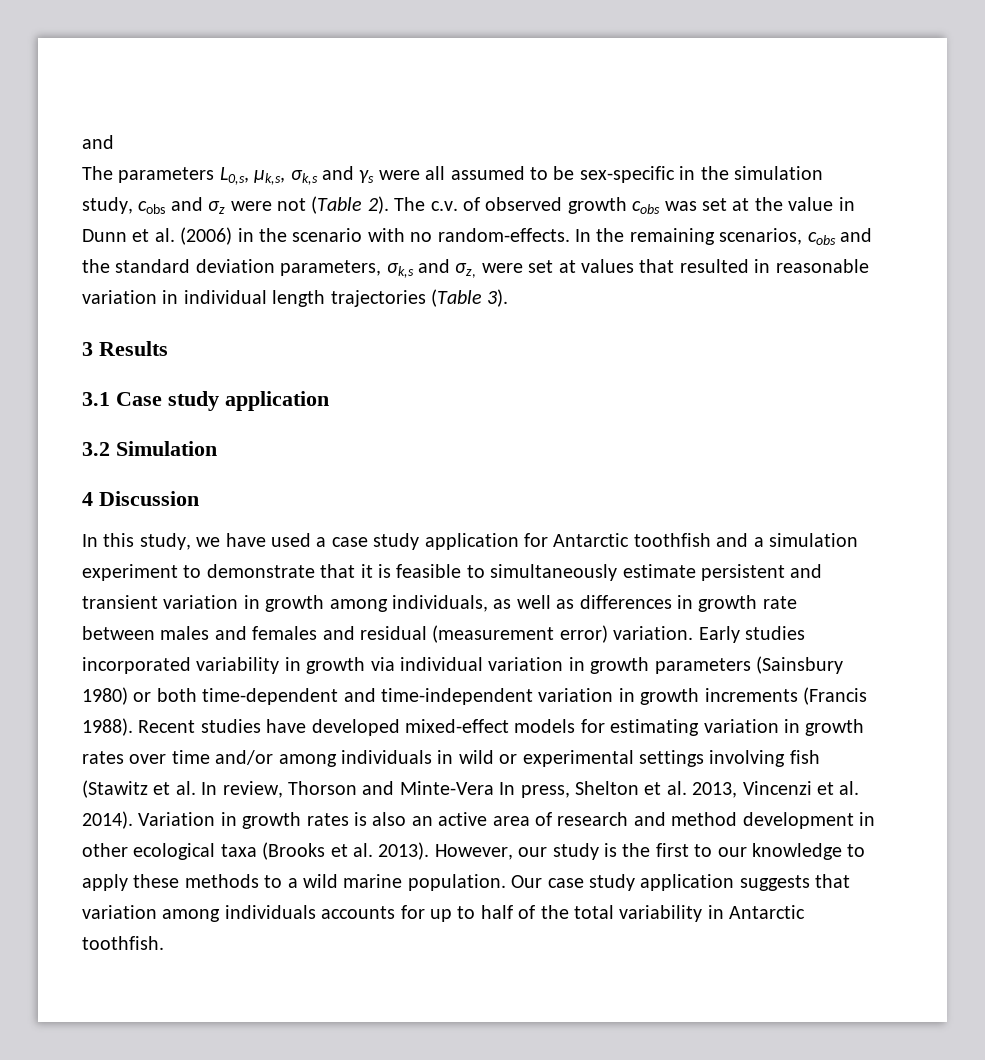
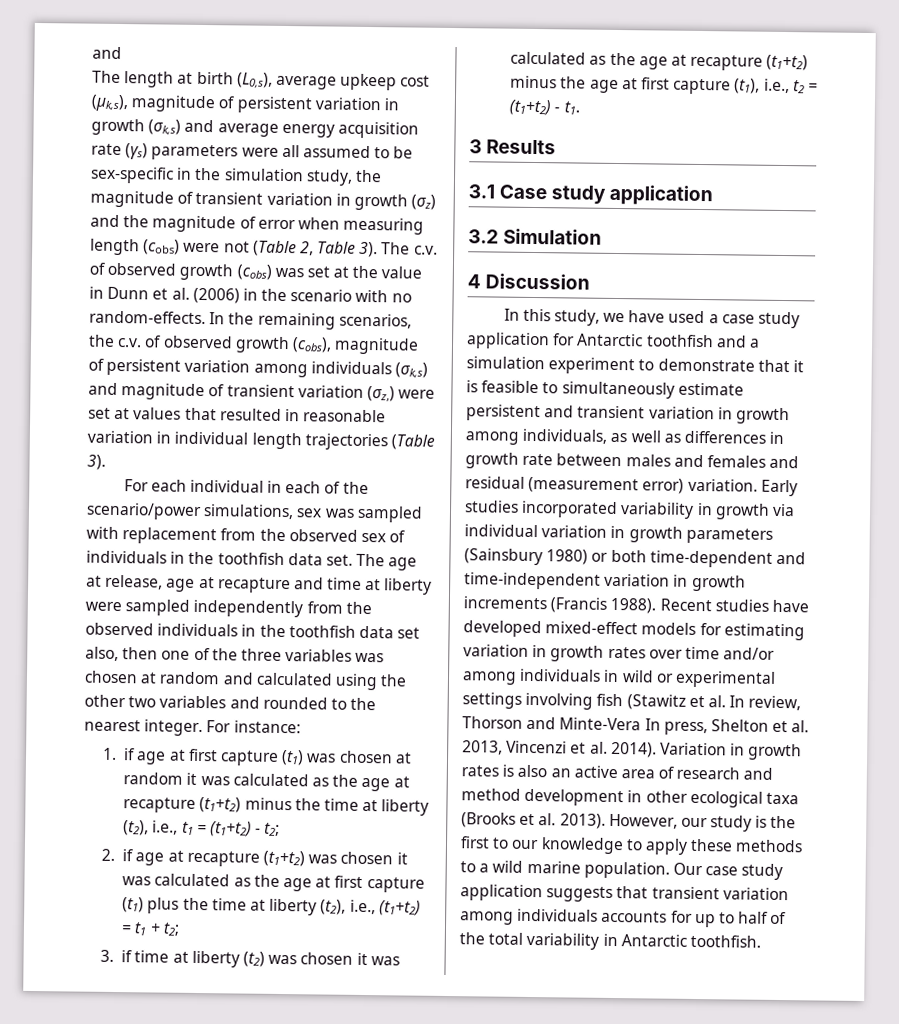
- The parameters L0,s, μk,s, σk,s and γs were all assumed to be sex-specific in the simulation study, cobs and σz were not (Table 2).
+ The length at birth (L0,s), average upkeep cost (μk,s), magnitude of persistent variation in growth (σk,s) and average energy acquisition rate (γs) parameters were all assumed to be sex-specific in the simulation study, the magnitude of transient variation in growth (σz) and the magnitude of error when measuring length (cobs) were not (Table 2, Table 3).
- The c.v. of observed growth cobs was set at the value in Dunn et al. (2006) in the scenario with no random-effects.
+ The c.v. of observed growth (cobs) was set at the value in Dunn et al. (2006) in the scenario with no random-effects.
- In the remaining scenarios, cobs and the standard deviation parameters, σk,s and σz, were set at values that resulted in reasonable variation in individual length trajectories (Table 3).
+ In the remaining scenarios, the c.v. of observed growth (cobs), magnitude of persistent variation among individuals (σk,s) and magnitude of transient variation (σz,) were set at values that resulted in reasonable variation in individual length trajectories (Table 3).
+ For each individual in each of the scenario/power simulations, sex was sampled with replacement from the observed sex of individuals in the toothfish data set. The age at release, age at recapture and time at liberty were sampled independently from the observed individuals in the toothfish data set also, then one of the three variables was chosen at random and calculated using the other two variables and rounded to the nearest integer. For instance:
+ 1. if age at first capture (t1) was chosen at random it was calculated as the age at recapture (t1+t2) minus the time at liberty (t2), i.e., t1 = (t1+t2) - t2;
+ 2. if age at recapture (t1+t2) was chosen it was calculated as the age at first capture (t1) plus the time at liberty (t2), i.e., (t1+t2) = t1 + t2;
+ 3. if time at liberty (t2) was chosen it was calculated as the age at recapture (t1+t2) minus the age at first capture (t1), i.e., t2 = (t1+t2) - t1.
- Our case study application suggests that variation among individuals accounts for up to half of the total variability in Antarctic toothfish.
+ Our case study application suggests that transient variation among individuals accounts for up to half of the total variability in Antarctic toothfish.

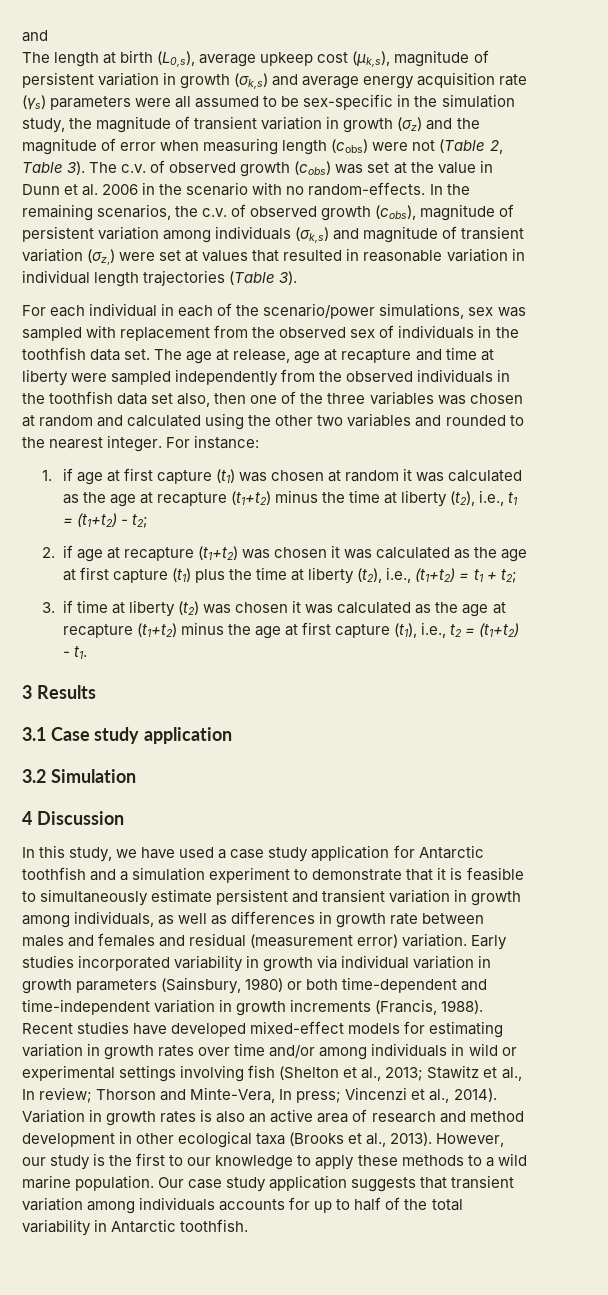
- The c.v. of observed growth (cobs) was set at the value in Dunn et al. (2006) in the scenario with no random-effects.
+ The c.v. of observed growth (cobs) was set at the value in Dunn et al. 2006 in the scenario with no random-effects.
- Early studies incorporated variability in growth via individual variation in growth parameters (Sainsbury 1980) or both time-dependent and time-independent variation in growth increments (Francis 1988).
+ Early studies incorporated variability in growth via individual variation in growth parameters (Sainsbury, 1980) or both time-dependent and time-independent variation in growth increments (Francis, 1988).
- Recent studies have developed mixed-effect models for estimating variation in growth rates over time and/or among individuals in wild or experimental settings involving fish (Stawitz et al. In review, Thorson and Minte-Vera In press, Shelton et al. 2013, Vincenzi et al. 2014).
+ Recent studies have developed mixed-effect models for estimating variation in growth rates over time and/or among individuals in wild or experimental settings involving fish (Shelton et al., 2013; Stawitz et al., In review; Thorson and Minte-Vera, In press; Vincenzi et al., 2014).
- Variation in growth rates is also an active area of research and method development in other ecological taxa (Brooks et al. 2013).
+ Variation in growth rates is also an active area of research and method development in other ecological taxa (Brooks et al., 2013).

